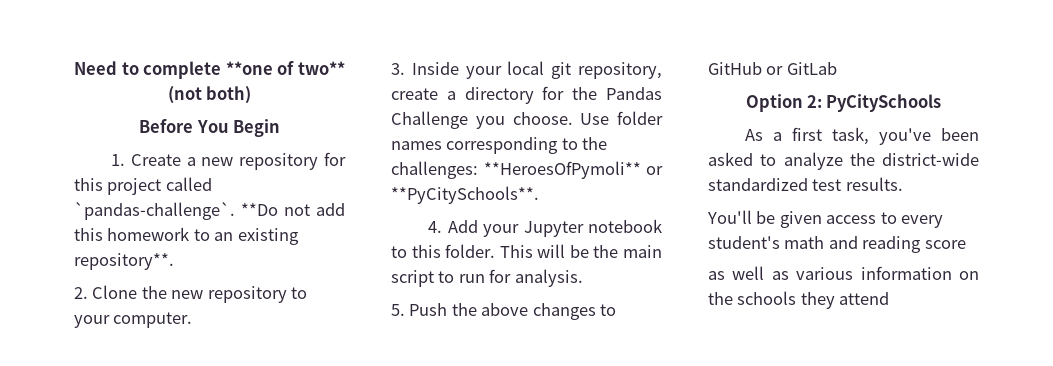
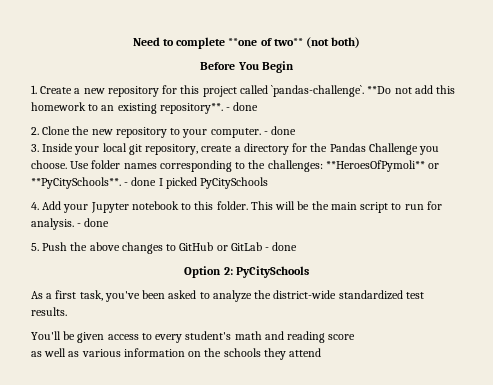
- **Do not add this homework to an existing repository**.
+ **Do not add this homework to an existing repository**. - done
- 2. Clone the new repository to your computer.
+ 2. Clone the new repository to your computer. - done
+ - done I picked PyCitySchools
- This will be the main script to run for analysis.
+ This will be the main script to run for analysis. - done
- 5. Push the above changes to GitHub or GitLab
+ 5. Push the above changes to GitHub or GitLab - done

